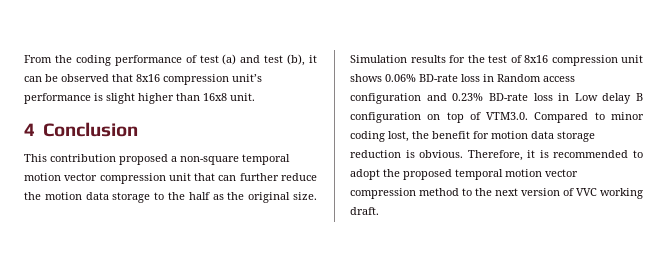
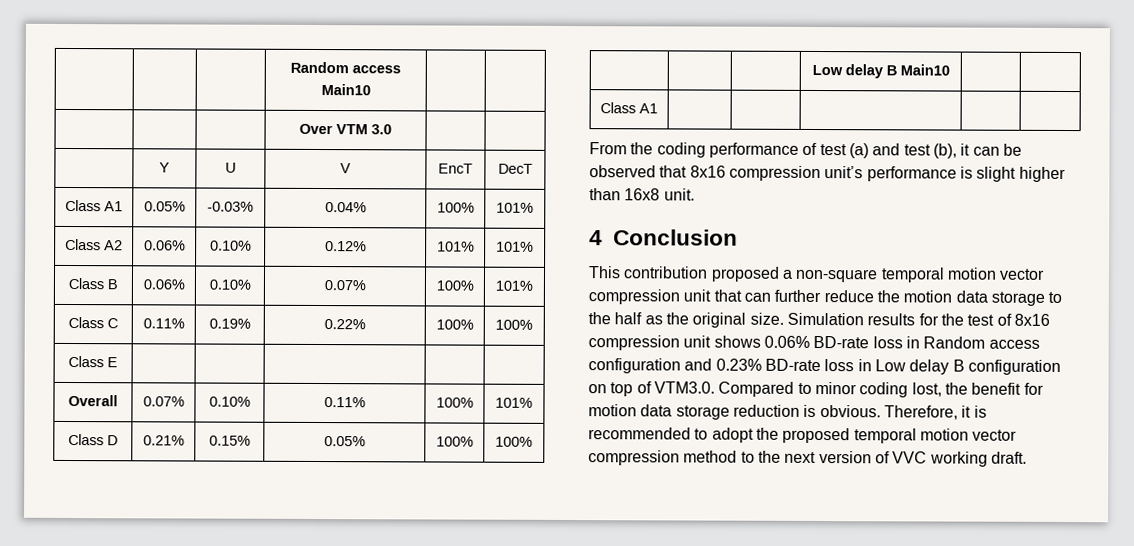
+ | | | Random access Main10 | |
+ | | | Over VTM 3.0 | |
+ | Y | U | V | EncT | DecT
+ Class A1 | 0.05% | -0.03% | 0.04% | 100% | 101%
+ Class A2 | 0.06% | 0.10% | 0.12% | 101% | 101%
+ Class B | 0.06% | 0.10% | 0.07% | 100% | 101%
+ Class C | 0.11% | 0.19% | 0.22% | 100% | 100%
+ Class E | | | | |
+ Overall | 0.07% | 0.10% | 0.11% | 100% | 101%
+ Class D | 0.21% | 0.15% | 0.05% | 100% | 100%
+ | | | Low delay B Main10 | |
+ Class A1 | | | | |

